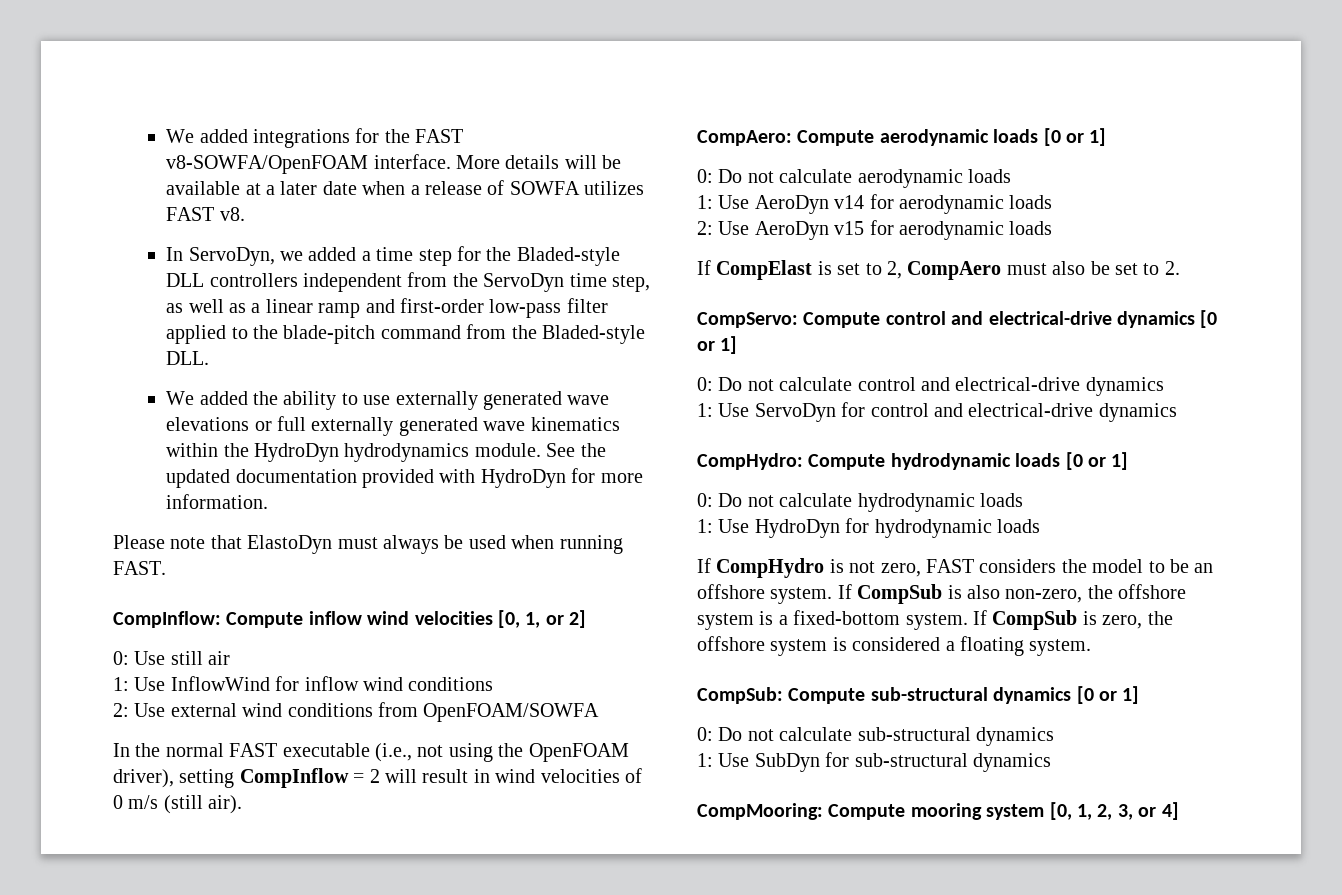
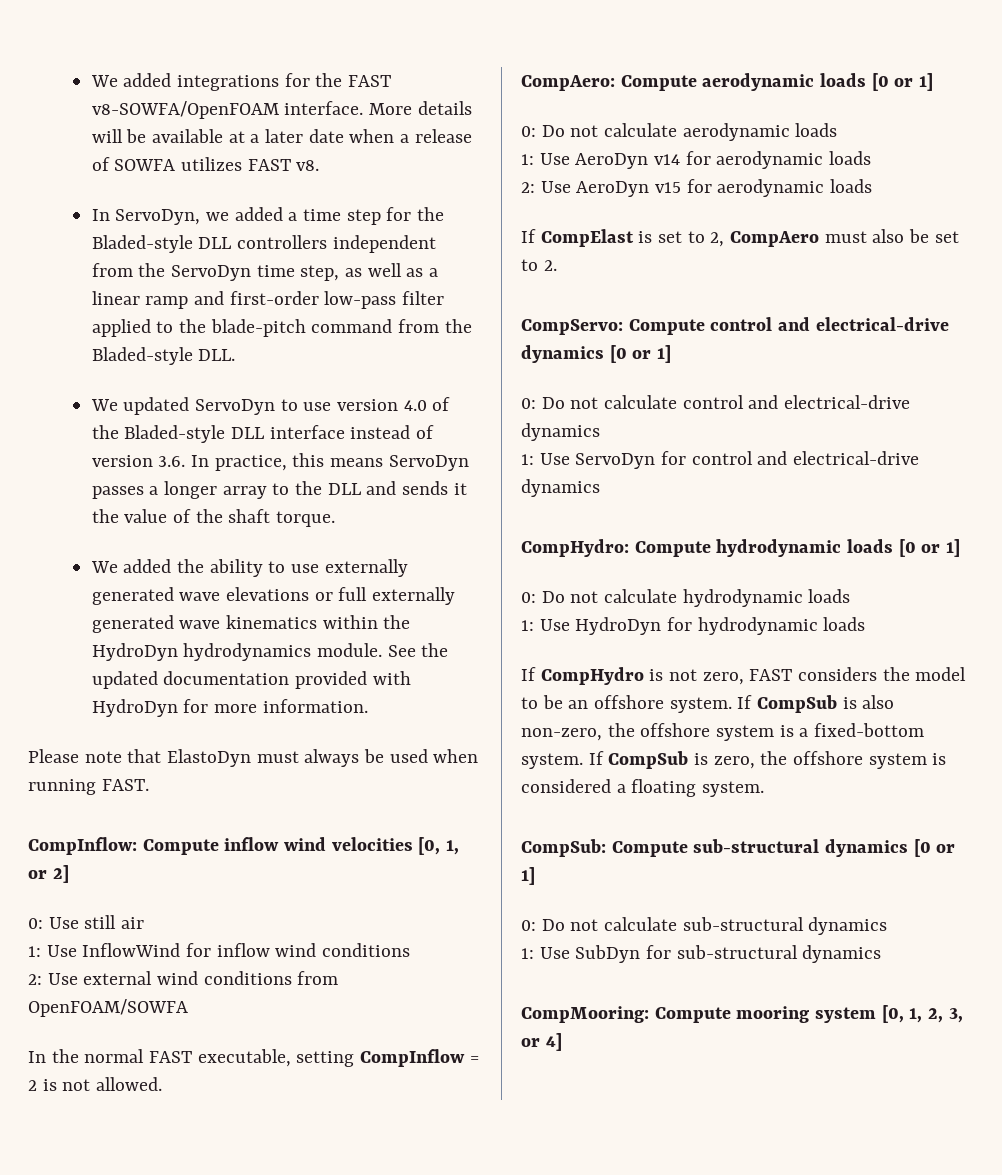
+ We updated ServoDyn to use version 4.0 of the Bladed-style DLL interface instead of version 3.6. In practice, this means ServoDyn passes a longer array to the DLL and sends it the value of the shaft torque.
- In the normal FAST executable (i.e., not using the OpenFOAM driver), setting CompInflow = 2 will result in wind velocities of 0 m/s (still air).
+ In the normal FAST executable, setting CompInflow = 2 is not allowed.

